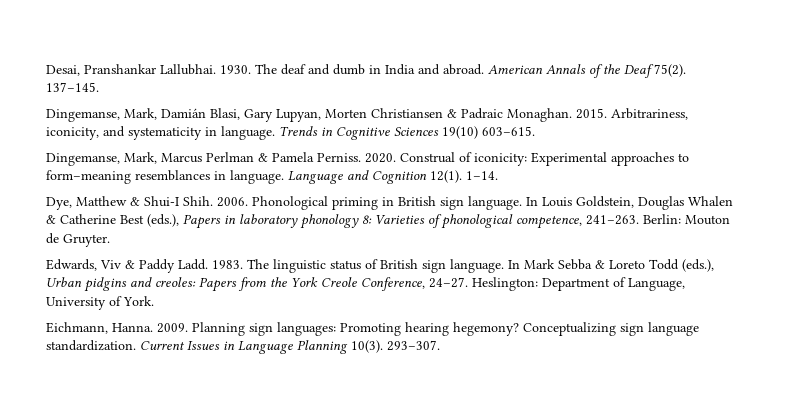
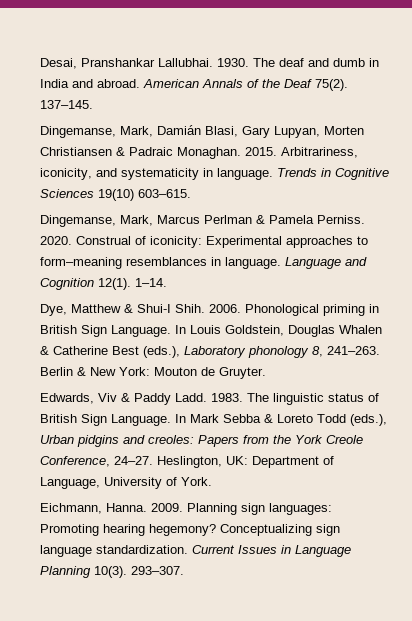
- Phonological priming in British sign language.
+ Phonological priming in British Sign Language.
- In Louis Goldstein, Douglas Whalen & Catherine Best (eds.), Papers in laboratory phonology 8: Varieties of phonological competence, 241–263. Berlin: Mouton de Gruyter.
+ In Louis Goldstein, Douglas Whalen & Catherine Best (eds.), Laboratory phonology 8, 241–263. Berlin & New York: Mouton de Gruyter.
- The linguistic status of British sign language.
+ The linguistic status of British Sign Language.
- Heslington: Department of Language, University of York.
+ Heslington, UK: Department of Language, University of York.

